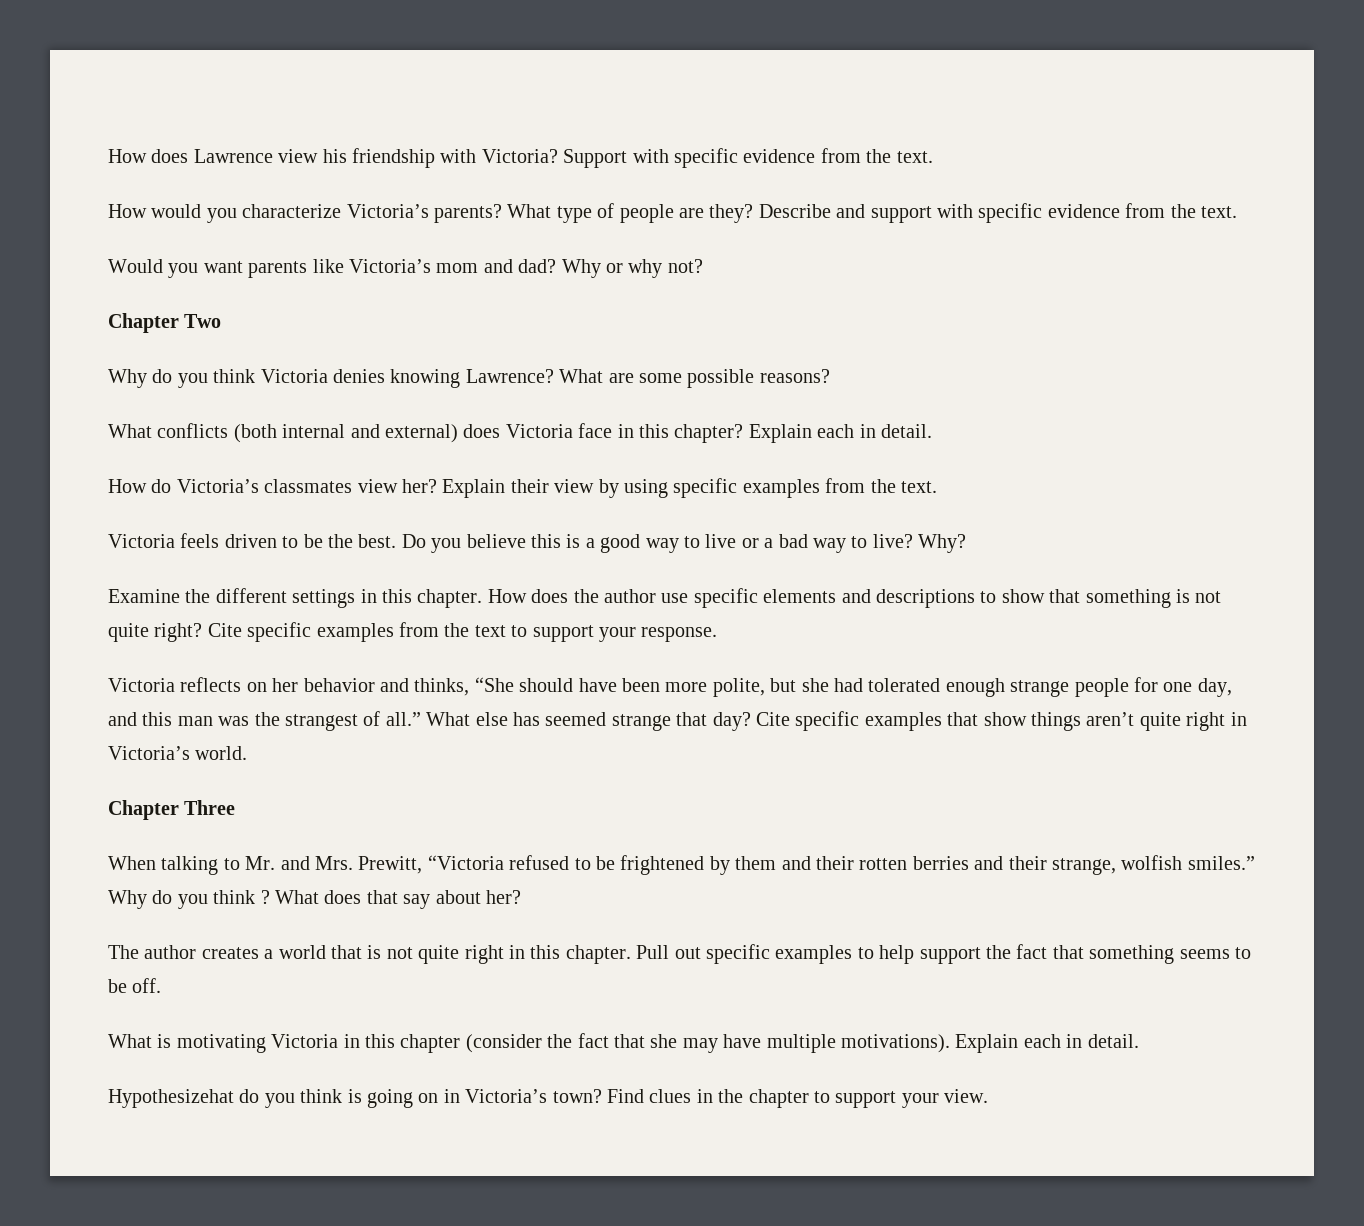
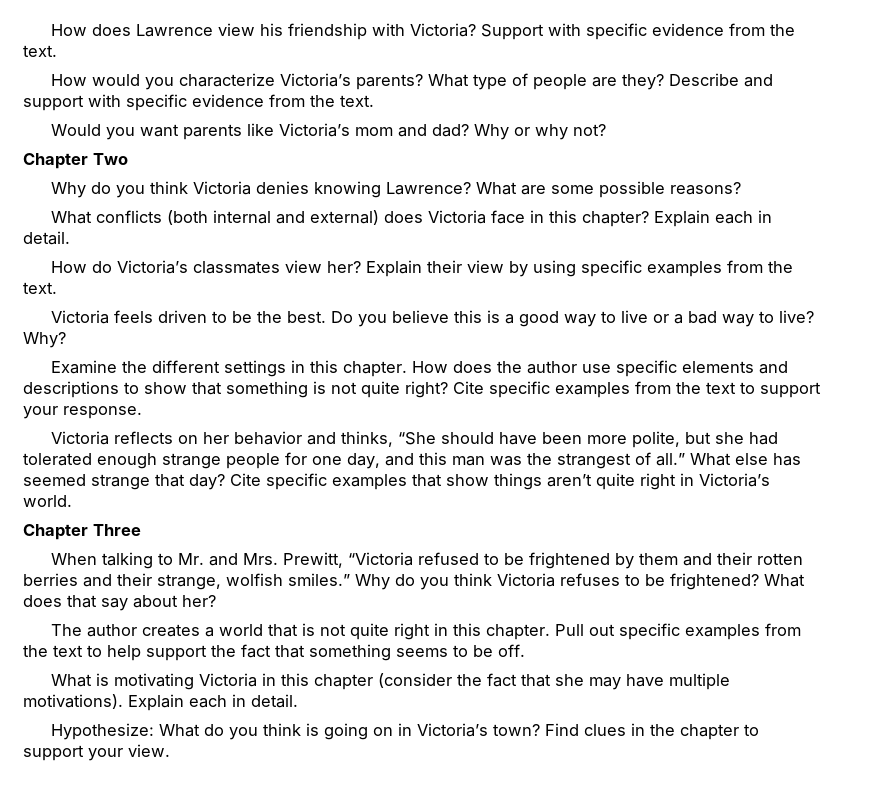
- Why do you think ?
+ Why do you think Victoria refuses to be frightened?
- Pull out specific examples to help support the fact that something seems to be off.
+ Pull out specific examples from the text to help support the fact that something seems to be off.
- Hypothesizehat do you think is going on in Victoria’s town?
+ Hypothesize: What do you think is going on in Victoria’s town?

